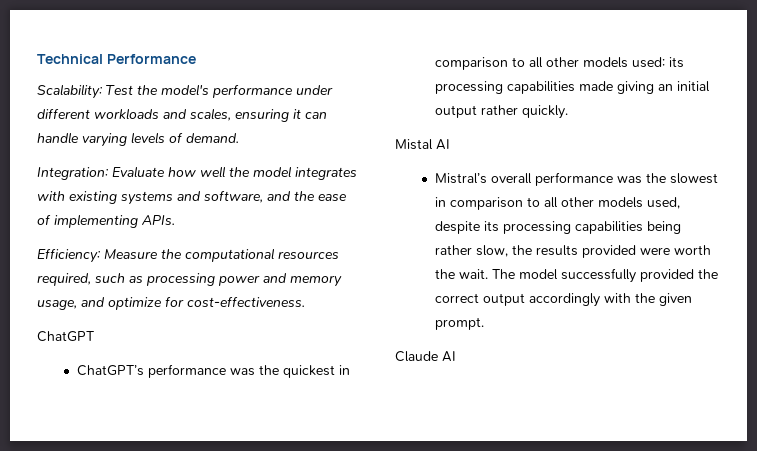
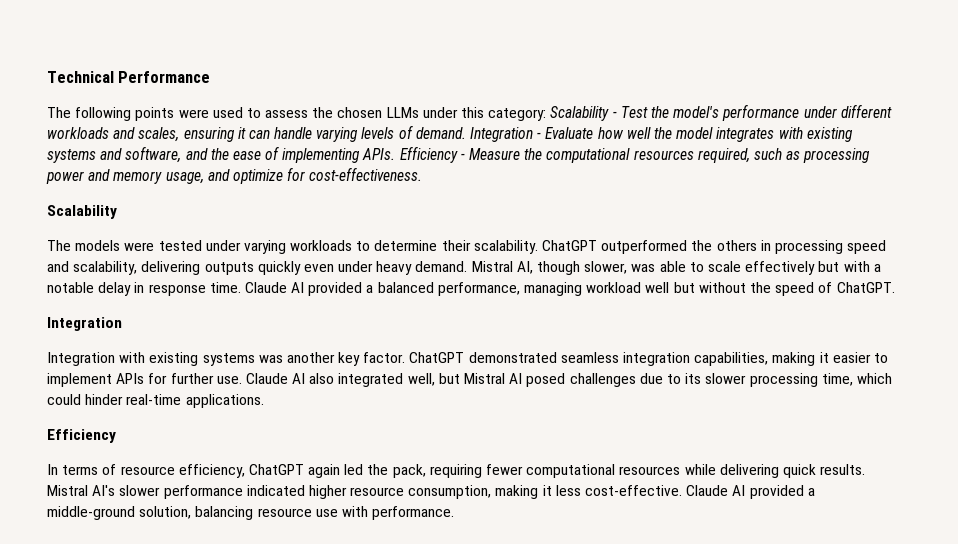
- Scalability: Test the model's performance under different workloads and scales, ensuring it can handle varying levels of demand.
- Integration: Evaluate how well the model integrates with existing systems and software, and the ease of implementing APIs.
- Efficiency: Measure the computational resources required, such as processing power and memory usage, and optimize for cost-effectiveness.
- ChatGPT
- ChatGPT’s performance was the quickest in comparison to all other models used: its processing capabilities made giving an initial output rather quickly.
- Mistal AI
- Mistral’s overall performance was the slowest in comparison to all other models used, despite its processing capabilities being rather slow, the results provided were worth the wait. The model successfully provided the correct output accordingly with the given prompt.
- Claude AI
+ The following points were used to assess the chosen LLMs under this category: Scalability - Test the model's performance under different workloads and scales, ensuring it can handle varying levels of demand. Integration - Evaluate how well the model integrates with existing systems and software, and the ease of implementing APIs. Efficiency - Measure the computational resources required, such as processing power and memory usage, and optimize for cost-effectiveness.
+ Scalability
+ The models were tested under varying workloads to determine their scalability. ChatGPT outperformed the others in processing speed and scalability, delivering outputs quickly even under heavy demand. Mistral AI, though slower, was able to scale effectively but with a notable delay in response time. Claude AI provided a balanced performance, managing workload well but without the speed of ChatGPT.
+ Integration
+ Integration with existing systems was another key factor. ChatGPT demonstrated seamless integration capabilities, making it easier to implement APIs for further use. Claude AI also integrated well, but Mistral AI posed challenges due to its slower processing time, which could hinder real-time applications.
+ Efficiency
+ In terms of resource efficiency, ChatGPT again led the pack, requiring fewer computational resources while delivering quick results. Mistral AI's slower performance indicated higher resource consumption, making it less cost-effective. Claude AI provided a middle-ground solution, balancing resource use with performance.

